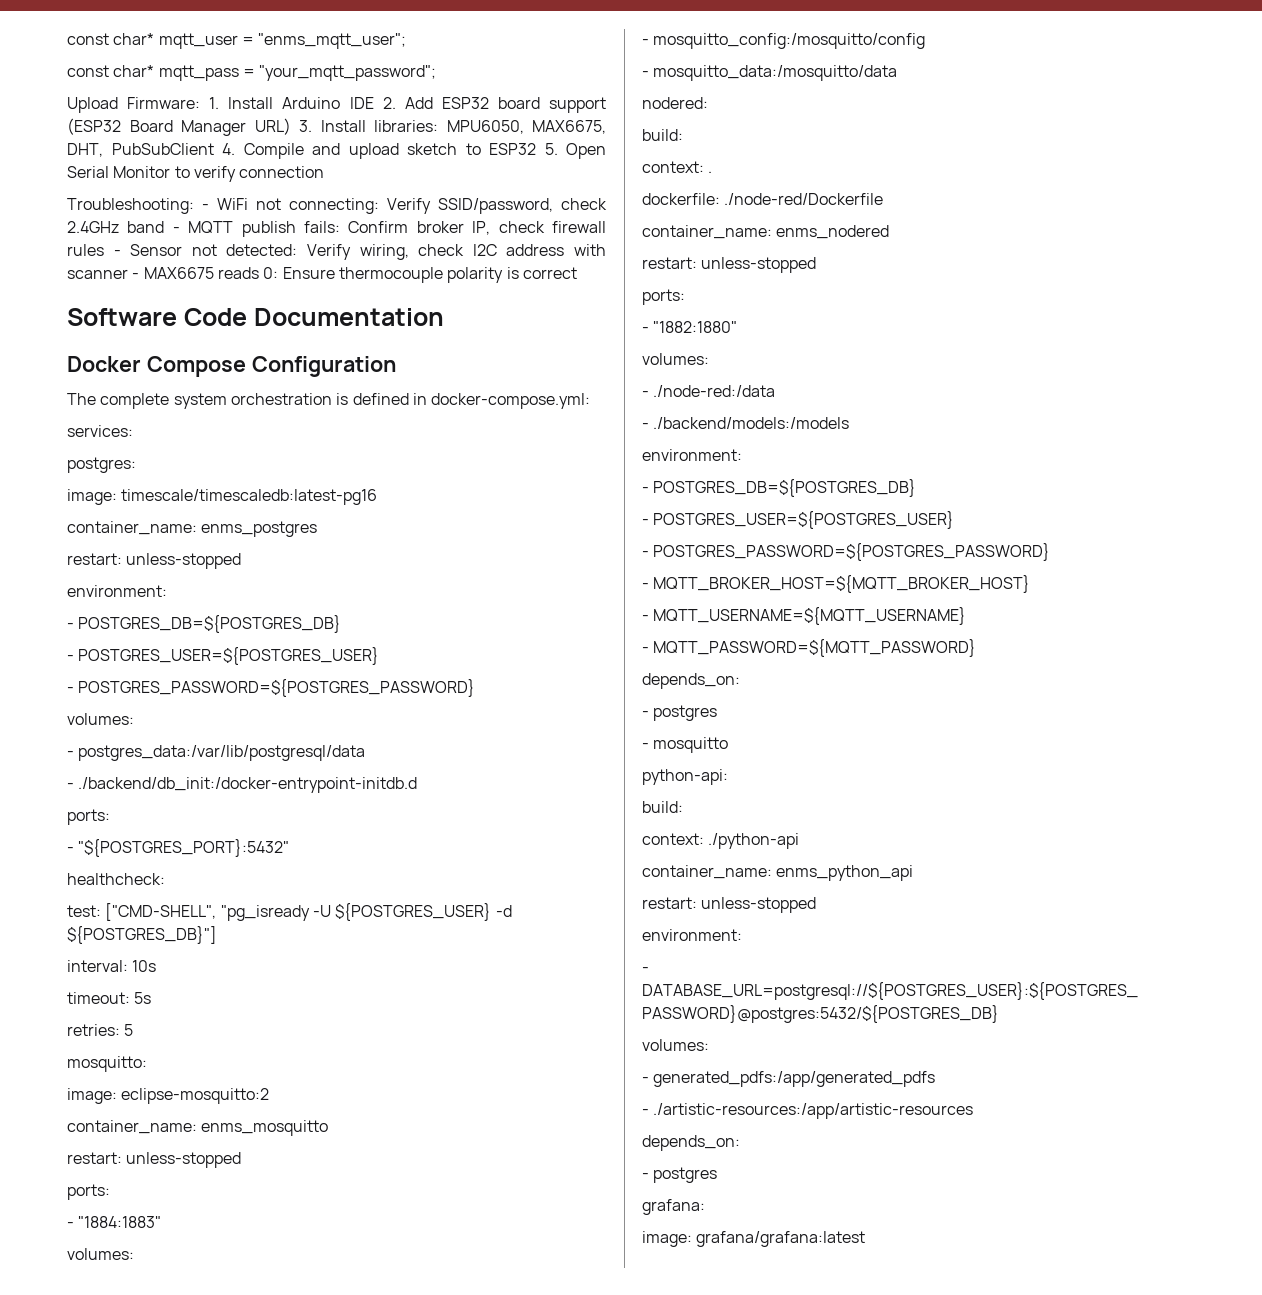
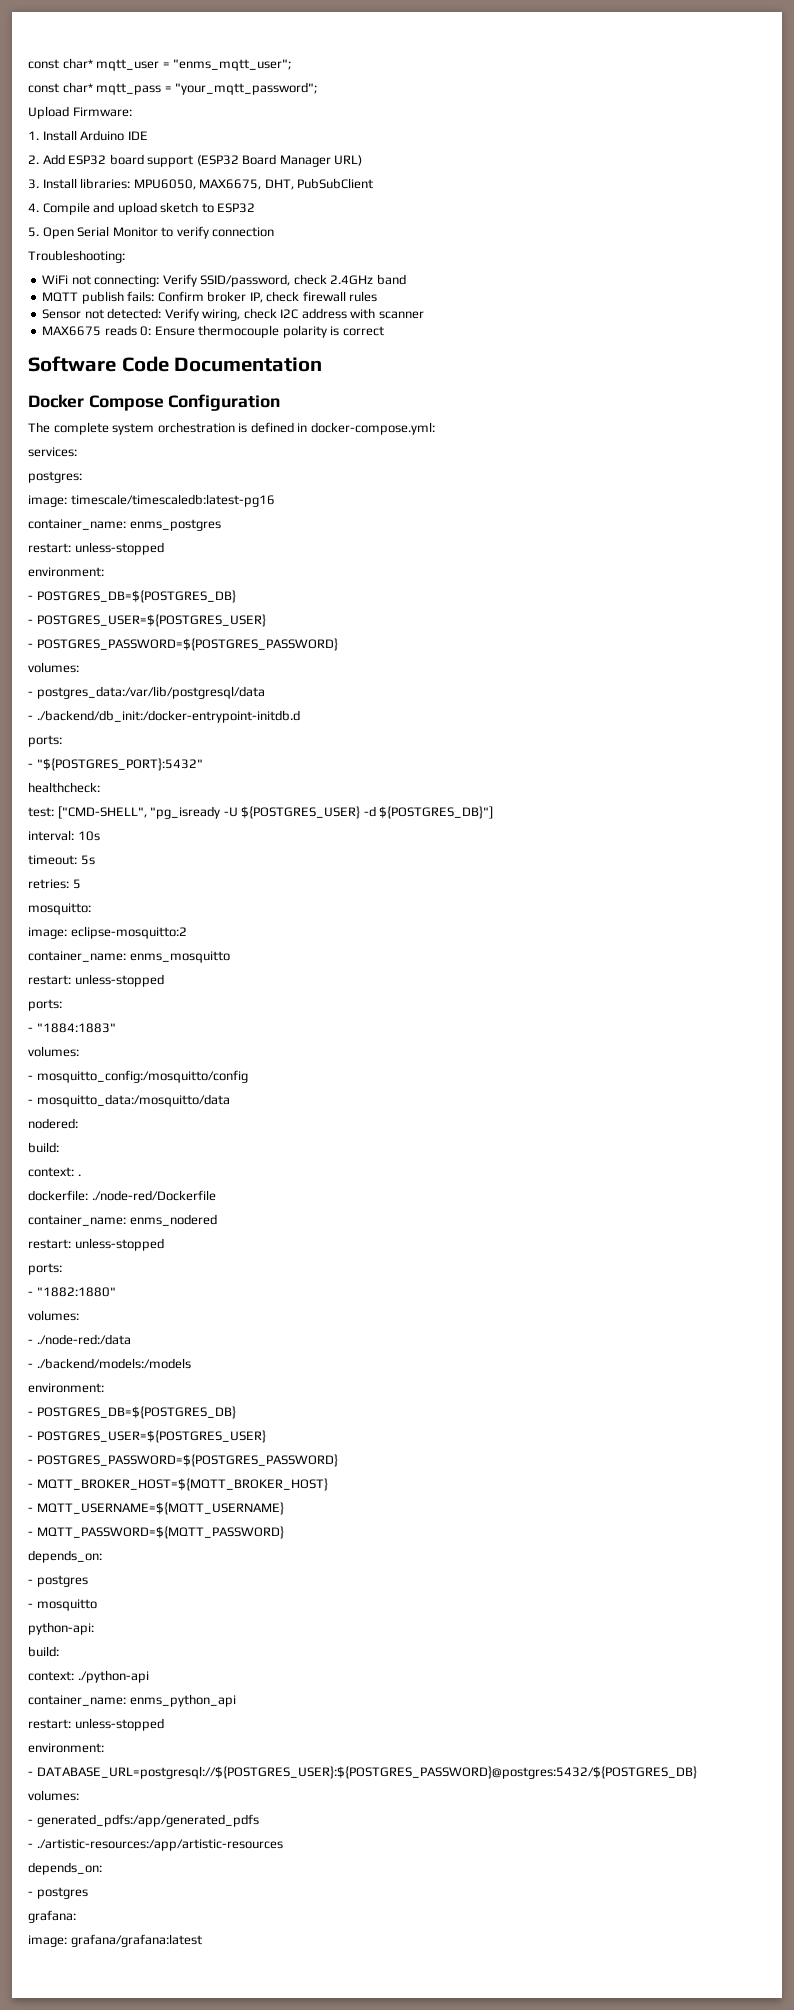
- Upload Firmware: 1. Install Arduino IDE 2. Add ESP32 board support (ESP32 Board Manager URL) 3. Install libraries: MPU6050, MAX6675, DHT, PubSubClient 4. Compile and upload sketch to ESP32 5. Open Serial Monitor to verify connection
+ Upload Firmware:
+ 1. Install Arduino IDE
+ 2. Add ESP32 board support (ESP32 Board Manager URL)
+ 3. Install libraries: MPU6050, MAX6675, DHT, PubSubClient
+ 4. Compile and upload sketch to ESP32
+ 5. Open Serial Monitor to verify connection
- Troubleshooting: - WiFi not connecting: Verify SSID/password, check 2.4GHz band - MQTT publish fails: Confirm broker IP, check firewall rules - Sensor not detected: Verify wiring, check I2C address with scanner - MAX6675 reads 0: Ensure thermocouple polarity is correct
+ Troubleshooting:
+ WiFi not connecting: Verify SSID/password, check 2.4GHz band
+ MQTT publish fails: Confirm broker IP, check firewall rules
+ Sensor not detected: Verify wiring, check I2C address with scanner
+ MAX6675 reads 0: Ensure thermocouple polarity is correct

